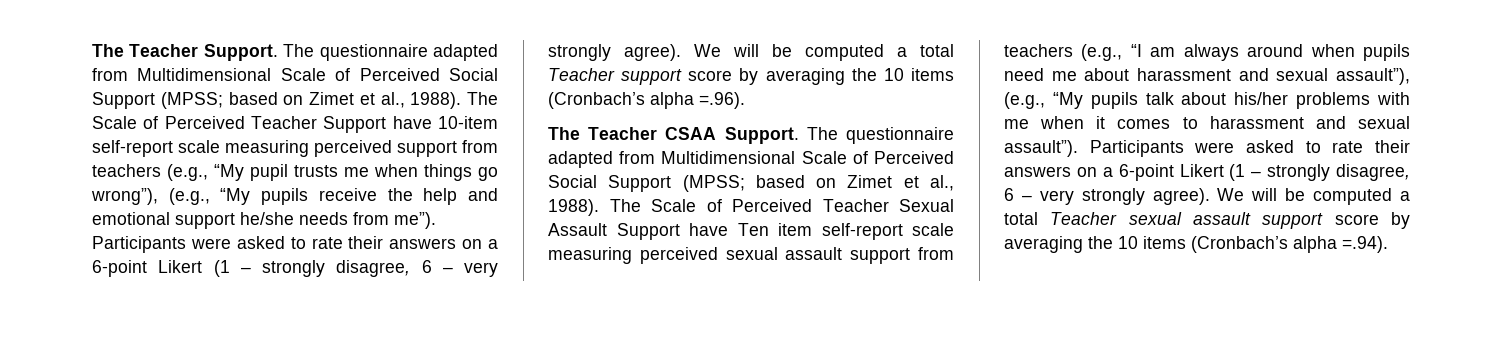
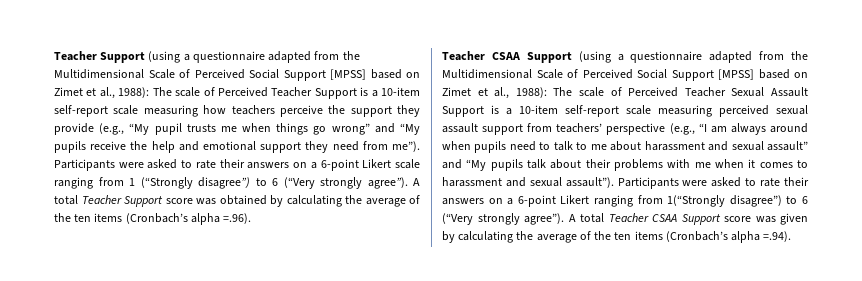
- The Teacher Support. The questionnaire adapted from Multidimensional Scale of Perceived Social Support (MPSS; based on Zimet et al., 1988). The Scale of Perceived Teacher Support have 10-item self-report scale measuring perceived support from teachers (e.g., “My pupil trusts me when things go wrong”), (e.g., “My pupils receive the help and emotional support he/she needs from me”).
+ Teacher Support (using a questionnaire adapted from the Multidimensional Scale of Perceived Social Support [MPSS] based on Zimet et al., 1988): The scale of Perceived Teacher Support is a 10-item self-report scale measuring how teachers perceive the support they provide (e.g., “My pupil trusts me when things go wrong” and “My pupils receive the help and emotional support they need from me”).
- Participants were asked to rate their answers on a 6-point Likert (1 – strongly disagree, 6 – very strongly agree). We will be computed a total Teacher support score by averaging the 10 items (Cronbach’s alpha =.96).
+ Participants were asked to rate their answers on a 6-point Likert scale ranging from 1 (“Strongly disagree”) to 6 (“Very strongly agree”). A total Teacher Support score was obtained by calculating the average of the ten items (Cronbach’s alpha =.96).
- The Teacher CSAA Support. The questionnaire adapted from Multidimensional Scale of Perceived Social Support (MPSS; based on Zimet et al., 1988). The Scale of Perceived Teacher Sexual Assault Support have Ten item self-report scale measuring perceived sexual assault support from teachers (e.g., “I am always around when pupils need me about harassment and sexual assault”), (e.g., “My pupils talk about his/her problems with me when it comes to harassment and sexual assault”).
+ Teacher CSAA Support (using a questionnaire adapted from the Multidimensional Scale of Perceived Social Support [MPSS] based on Zimet et al., 1988): The scale of Perceived Teacher Sexual Assault Support is a 10-item self-report scale measuring perceived sexual assault support from teachers’ perspective (e.g., “I am always around when pupils need to talk to me about harassment and sexual assault” and “My pupils talk about their problems with me when it comes to harassment and sexual assault”).
- Participants were asked to rate their answers on a 6-point Likert (1 – strongly disagree, 6 – very strongly agree). We will be computed a total Teacher sexual assault support score by averaging the 10 items (Cronbach’s alpha =.94).
+ Participants were asked to rate their answers on a 6-point Likert ranging from 1(“Strongly disagree”) to 6 (“Very strongly agree”). A total Teacher CSAA Support score was given by calculating the average of the ten items (Cronbach’s alpha =.94).

